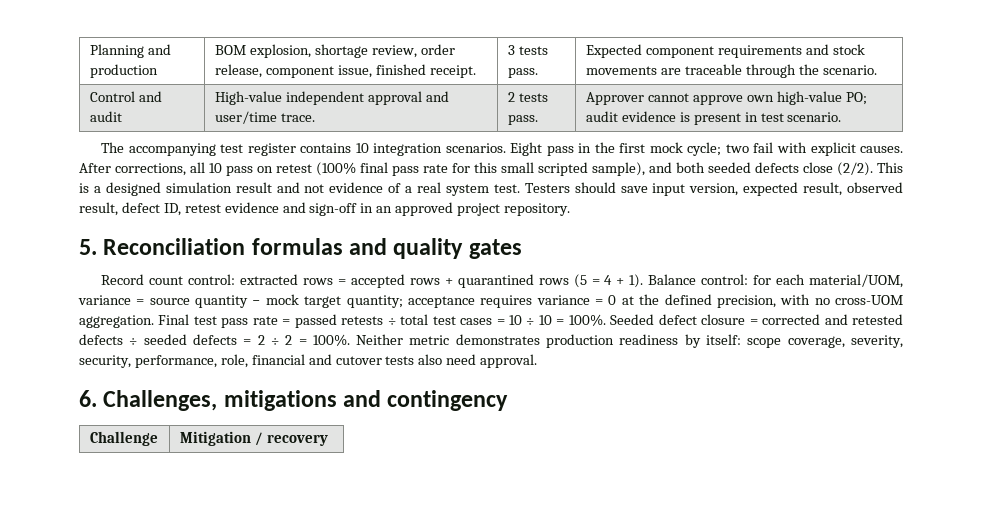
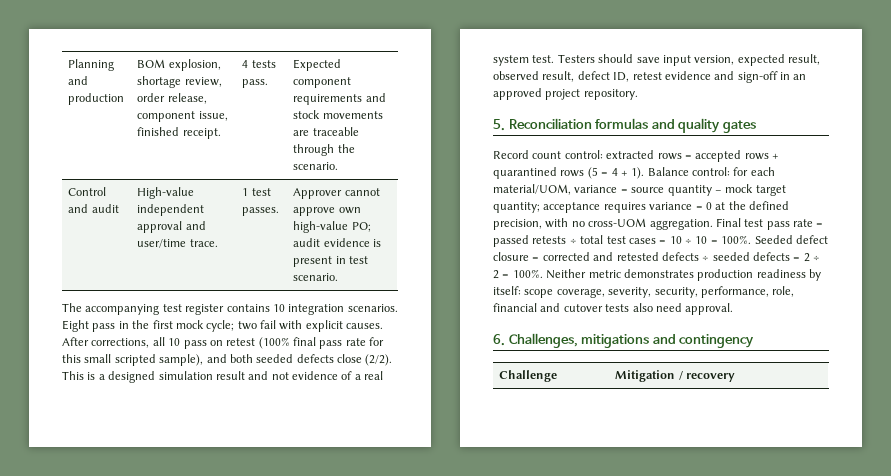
- Planning and production | BOM explosion, shortage review, order release, component issue, finished receipt. | 3 tests pass. | Expected component requirements and stock movements are traceable through the scenario.
+ Planning and production | BOM explosion, shortage review, order release, component issue, finished receipt. | 4 tests pass. | Expected component requirements and stock movements are traceable through the scenario.
- Control and audit | High-value independent approval and user/time trace. | 2 tests pass. | Approver cannot approve own high-value PO; audit evidence is present in test scenario.
+ Control and audit | High-value independent approval and user/time trace. | 1 test passes. | Approver cannot approve own high-value PO; audit evidence is present in test scenario.

